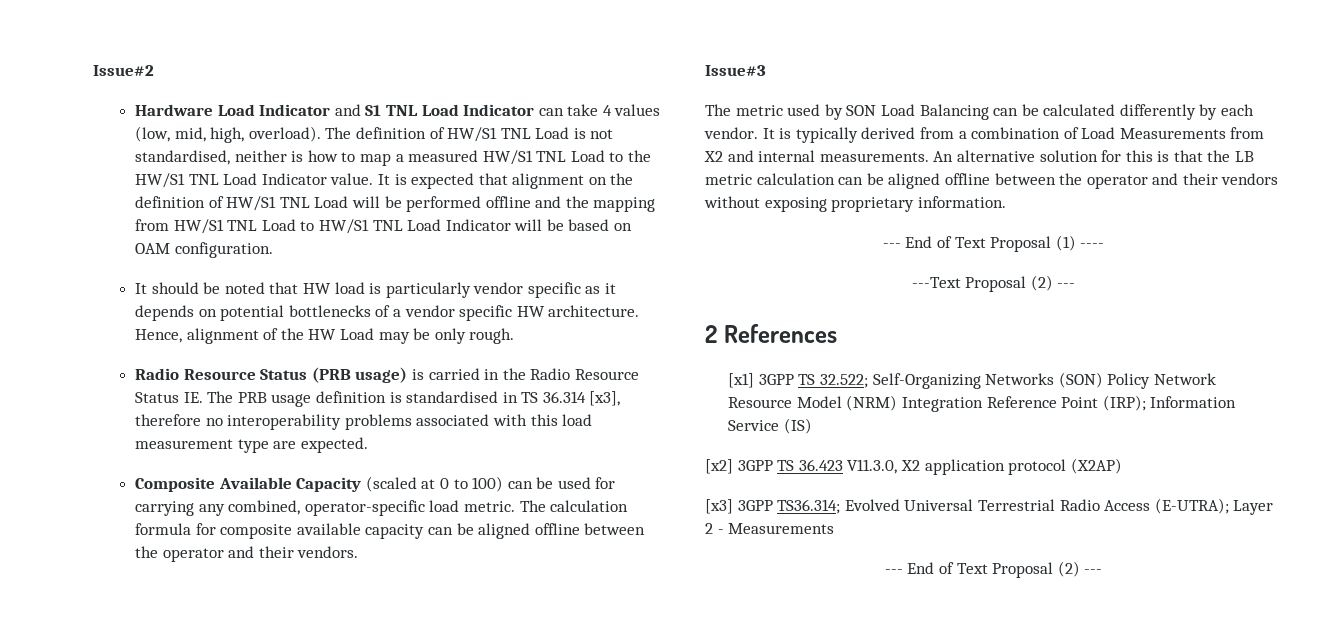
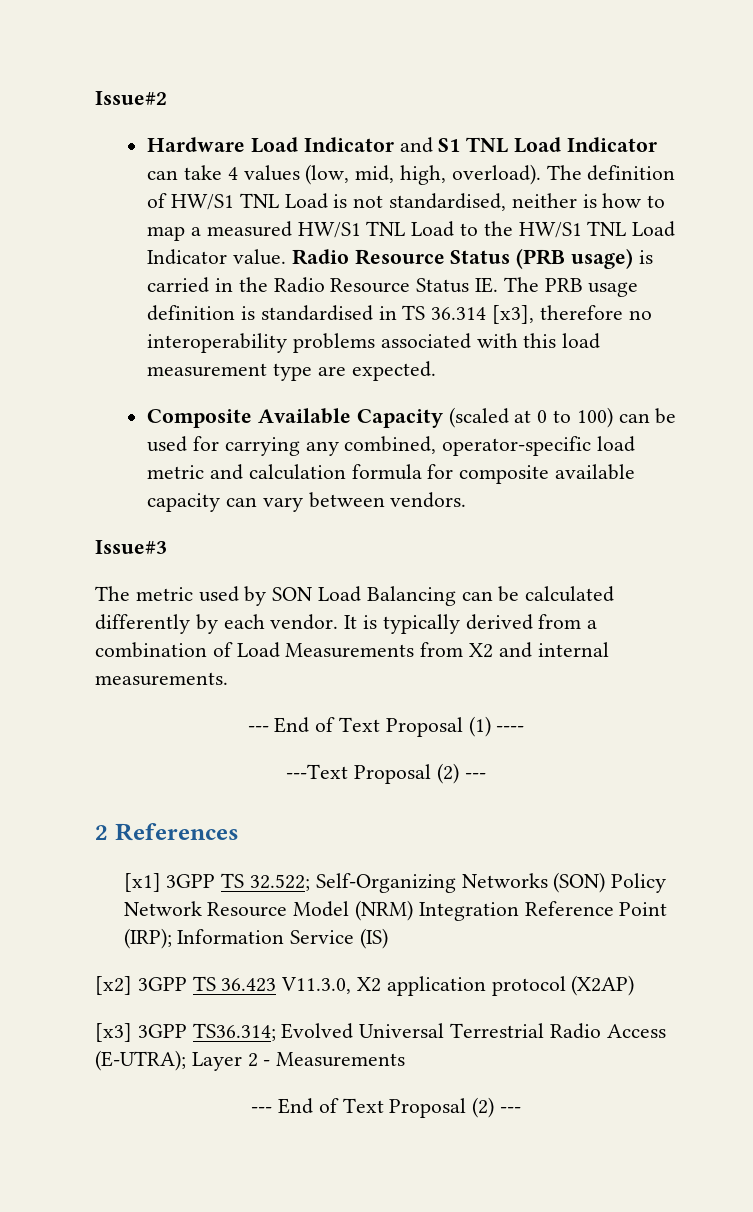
- The definition of HW/S1 TNL Load is not standardised, neither is how to map a measured HW/S1 TNL Load to the HW/S1 TNL Load Indicator value. It is expected that alignment on the definition of HW/S1 TNL Load will be performed offline and the mapping from HW/S1 TNL Load to HW/S1 TNL Load Indicator will be based on OAM configuration.
- It should be noted that HW load is particularly vendor specific as it depends on potential bottlenecks of a vendor specific HW architecture. Hence, alignment of the HW Load may be only rough.
- Radio Resource Status (PRB usage) is carried in the Radio Resource Status IE. The PRB usage definition is standardised in TS 36.314 [x3], therefore no interoperability problems associated with this load measurement type are expected.
+ The definition of HW/S1 TNL Load is not standardised, neither is how to map a measured HW/S1 TNL Load to the HW/S1 TNL Load Indicator value. Radio Resource Status (PRB usage) is carried in the Radio Resource Status IE. The PRB usage definition is standardised in TS 36.314 [x3], therefore no interoperability problems associated with this load measurement type are expected.
- Composite Available Capacity (scaled at 0 to 100) can be used for carrying any combined, operator-specific load metric. The calculation formula for composite available capacity can be aligned offline between the operator and their vendors.
+ Composite Available Capacity (scaled at 0 to 100) can be used for carrying any combined, operator-specific load metric and calculation formula for composite available capacity can vary between vendors.
- An alternative solution for this is that the LB metric calculation can be aligned offline between the operator and their vendors without exposing proprietary information.

